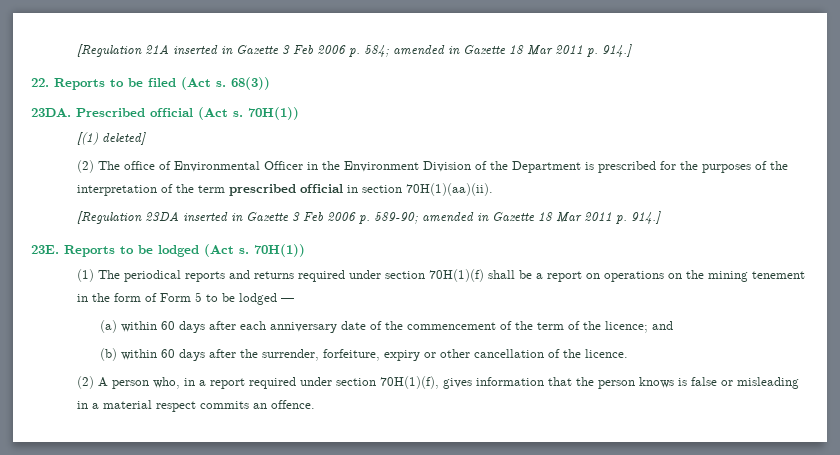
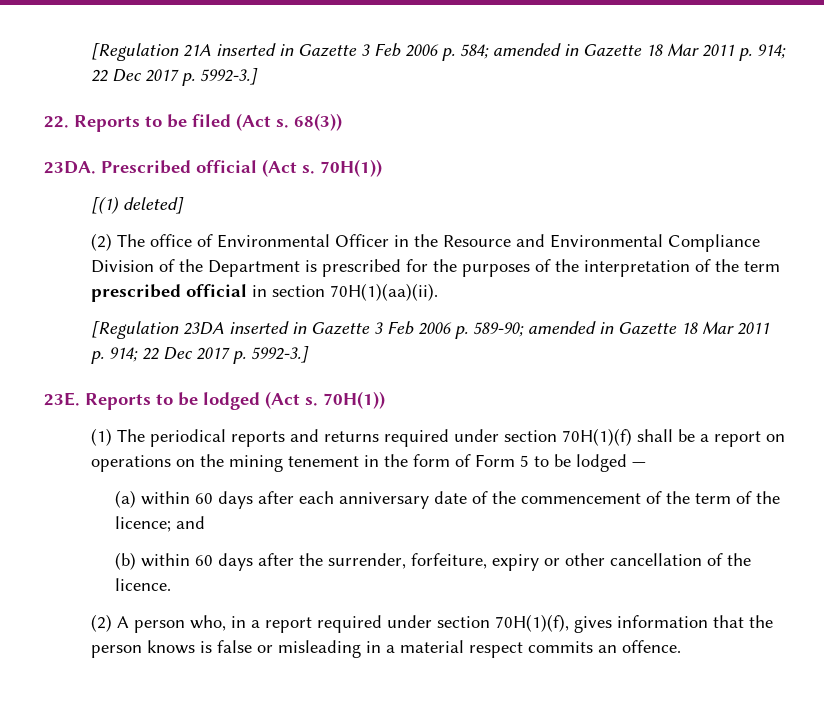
- [Regulation 21A inserted in Gazette 3 Feb 2006 p. 584; amended in Gazette 18 Mar 2011 p. 914.]
+ [Regulation 21A inserted in Gazette 3 Feb 2006 p. 584; amended in Gazette 18 Mar 2011 p. 914; 22 Dec 2017 p. 5992-3.]
- (2) The office of Environmental Officer in the Environment Division of the Department is prescribed for the purposes of the interpretation of the term prescribed official in section 70H(1)(aa)(ii).
+ (2) The office of Environmental Officer in the Resource and Environmental Compliance Division of the Department is prescribed for the purposes of the interpretation of the term prescribed official in section 70H(1)(aa)(ii).
- [Regulation 23DA inserted in Gazette 3 Feb 2006 p. 589-90; amended in Gazette 18 Mar 2011 p. 914.]
+ [Regulation 23DA inserted in Gazette 3 Feb 2006 p. 589-90; amended in Gazette 18 Mar 2011 p. 914; 22 Dec 2017 p. 5992-3.]

